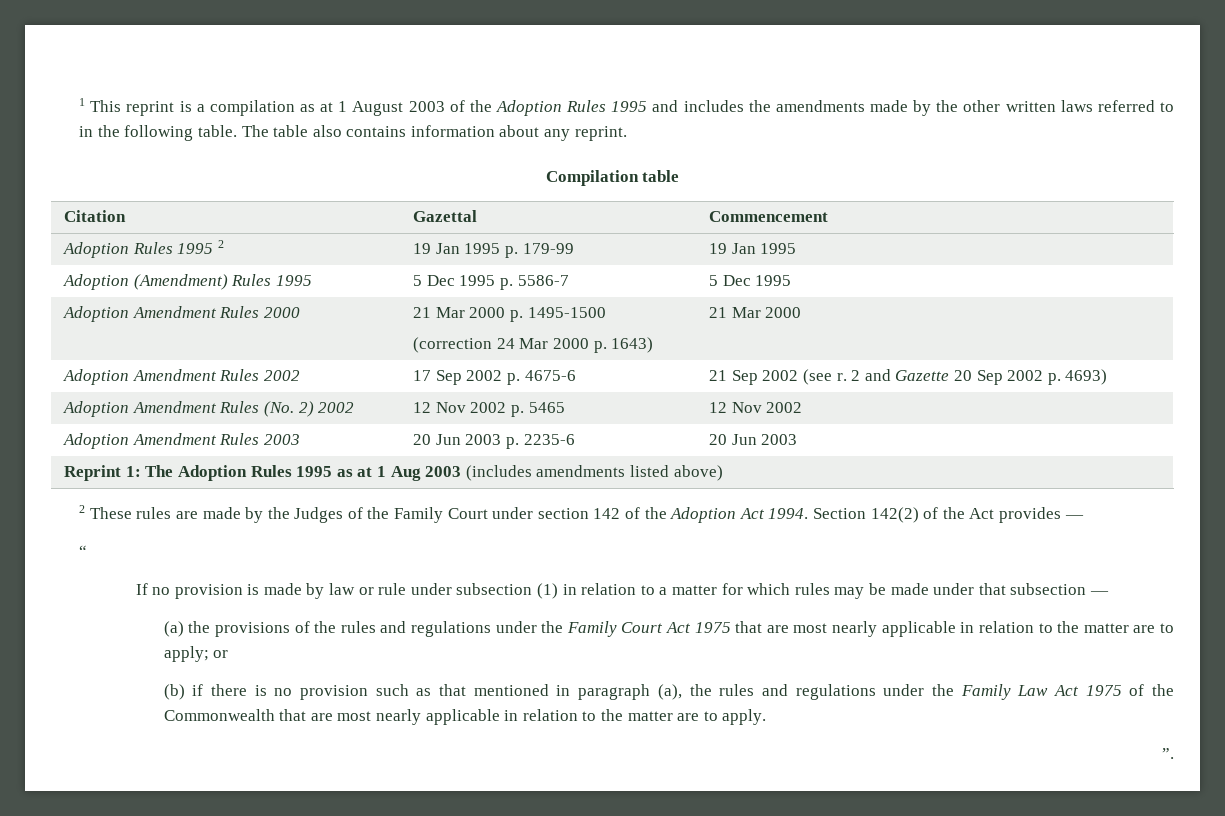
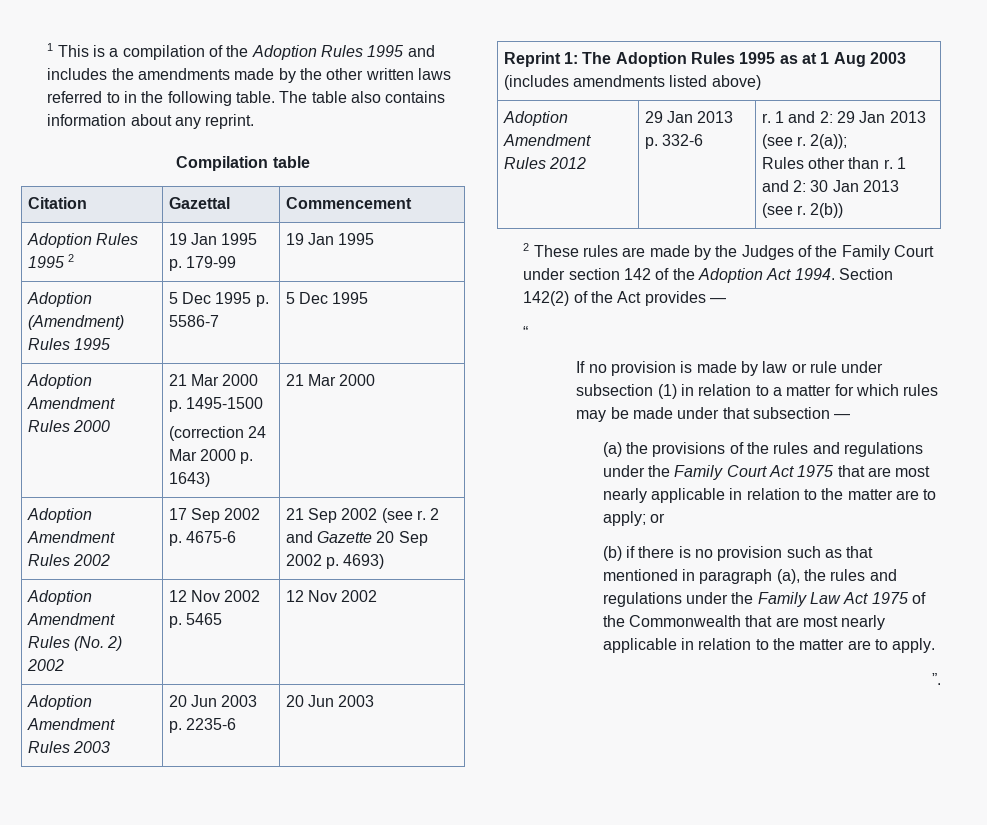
- 1 This reprint is a compilation as at 1 August 2003 of the Adoption Rules 1995 and includes the amendments made by the other written laws referred to in the following table.
+ 1 This is a compilation of the Adoption Rules 1995 and includes the amendments made by the other written laws referred to in the following table.
+ Adoption Amendment Rules 2012 | 29 Jan 2013 p. 332-6 | r. 1 and 2: 29 Jan 2013 (see r. 2(a));
+ Rules other than r. 1 and 2: 30 Jan 2013 (see r. 2(b))

